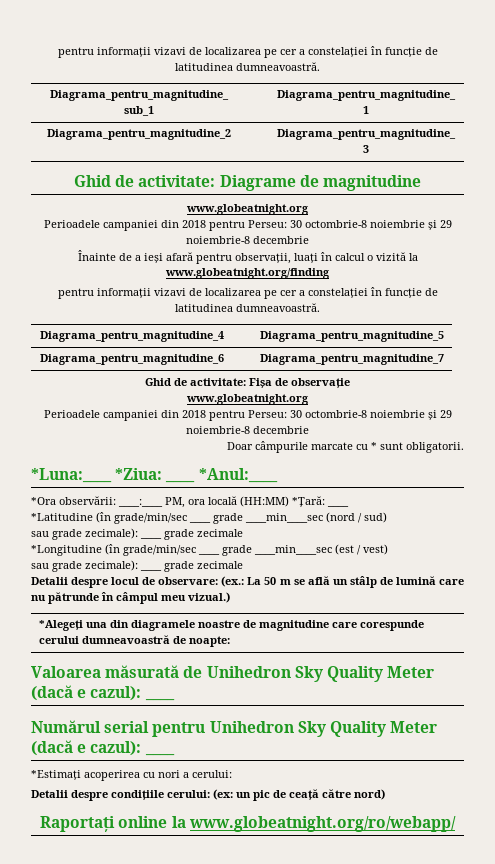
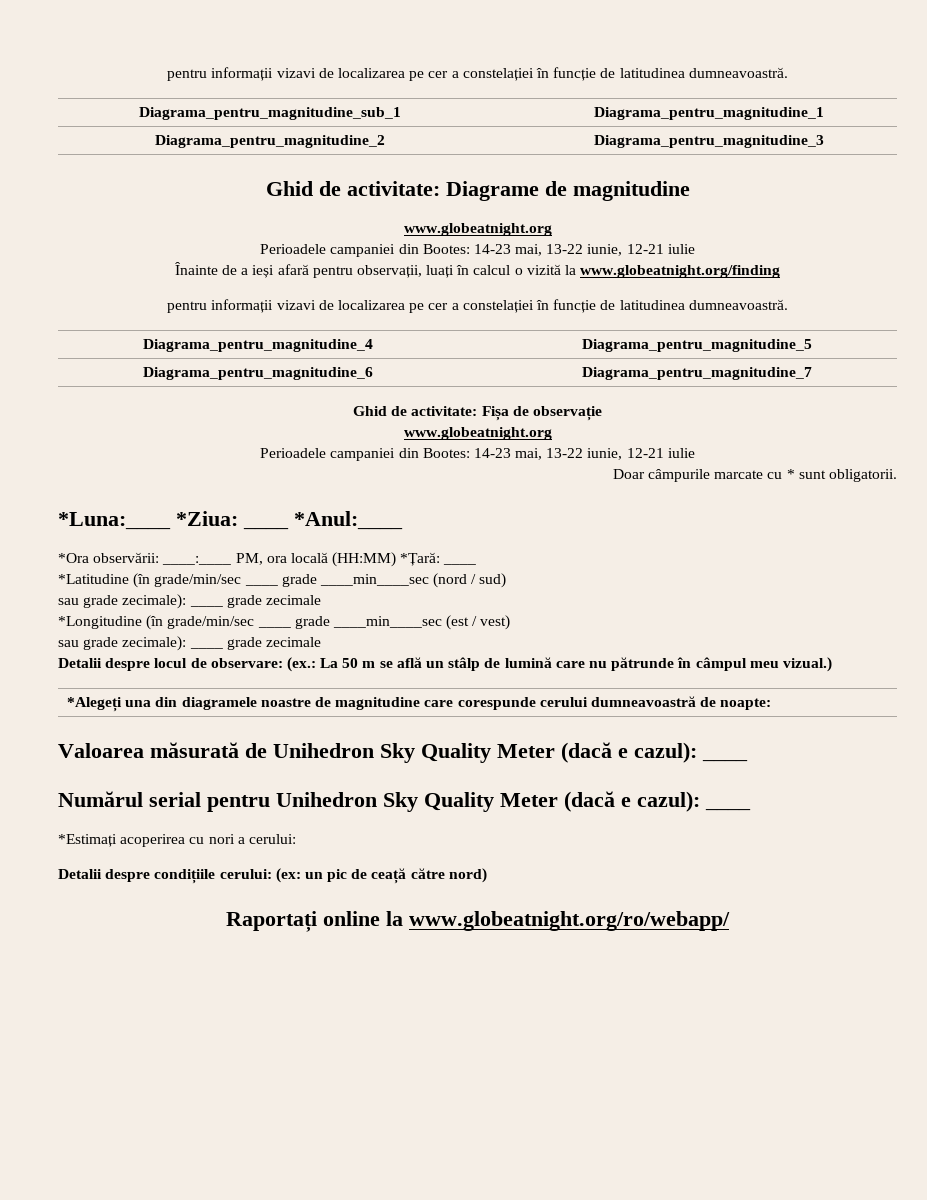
  Ghid de activitate: Diagrame de magnitudine
  www.globeatnight.org
- Perioadele campaniei din 2018 pentru Perseu: 30 octombrie-8 noiembrie și 29 noiembrie-8 decembrie
+ Perioadele campaniei din Bootes: 14-23 mai, 13-22 iunie, 12-21 iulie
  Ghid de activitate: Fișa de observație
  www.globeatnight.org
- Perioadele campaniei din 2018 pentru Perseu: 30 octombrie-8 noiembrie și 29 noiembrie-8 decembrie
+ Perioadele campaniei din Bootes: 14-23 mai, 13-22 iunie, 12-21 iulie

